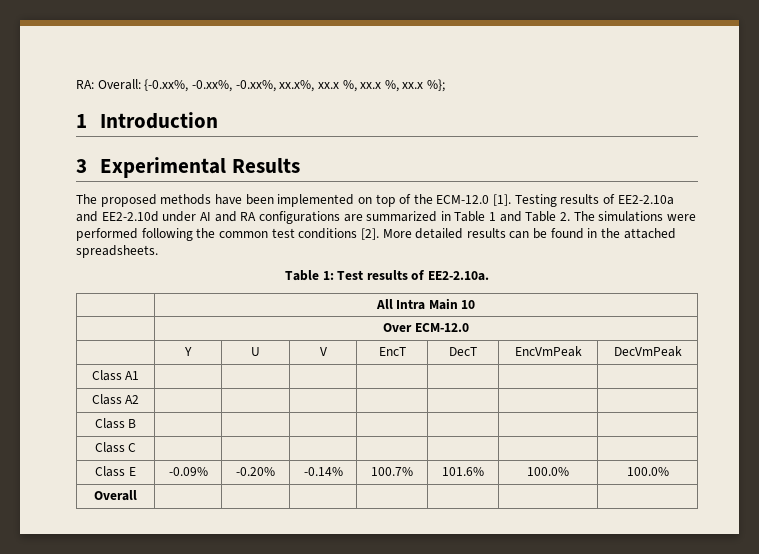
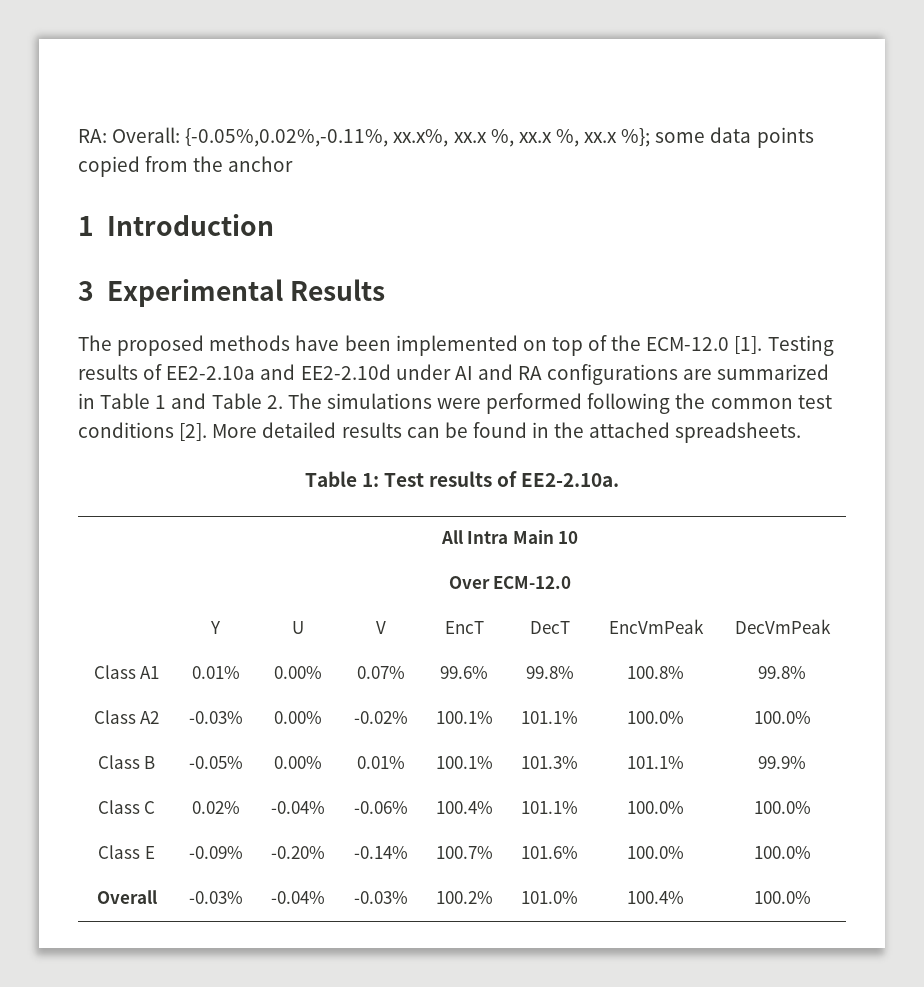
- RA: Overall: {-0.xx%, -0.xx%, -0.xx%, xx.x%, xx.x %, xx.x %, xx.x %};
+ RA: Overall: {-0.05%,0.02%,-0.11%, xx.x%, xx.x %, xx.x %, xx.x %}; some data points copied from the anchor
- Class A1 | | | | | | |
- Class A2 | | | | | | |
- Class B | | | | | | |
- Class C | | | | | | |
+ Class A1 | 0.01% | 0.00% | 0.07% | 99.6% | 99.8% | 100.8% | 99.8%
+ Class A2 | -0.03% | 0.00% | -0.02% | 100.1% | 101.1% | 100.0% | 100.0%
+ Class B | -0.05% | 0.00% | 0.01% | 100.1% | 101.3% | 101.1% | 99.9%
+ Class C | 0.02% | -0.04% | -0.06% | 100.4% | 101.1% | 100.0% | 100.0%
- Overall | | | | | | |
+ Overall | -0.03% | -0.04% | -0.03% | 100.2% | 101.0% | 100.4% | 100.0%

